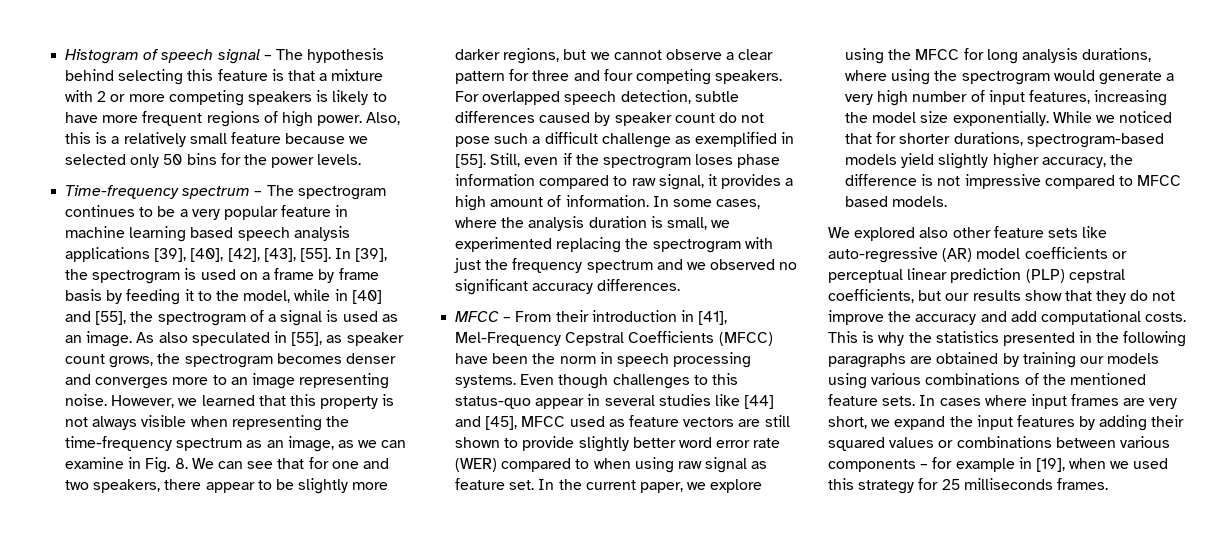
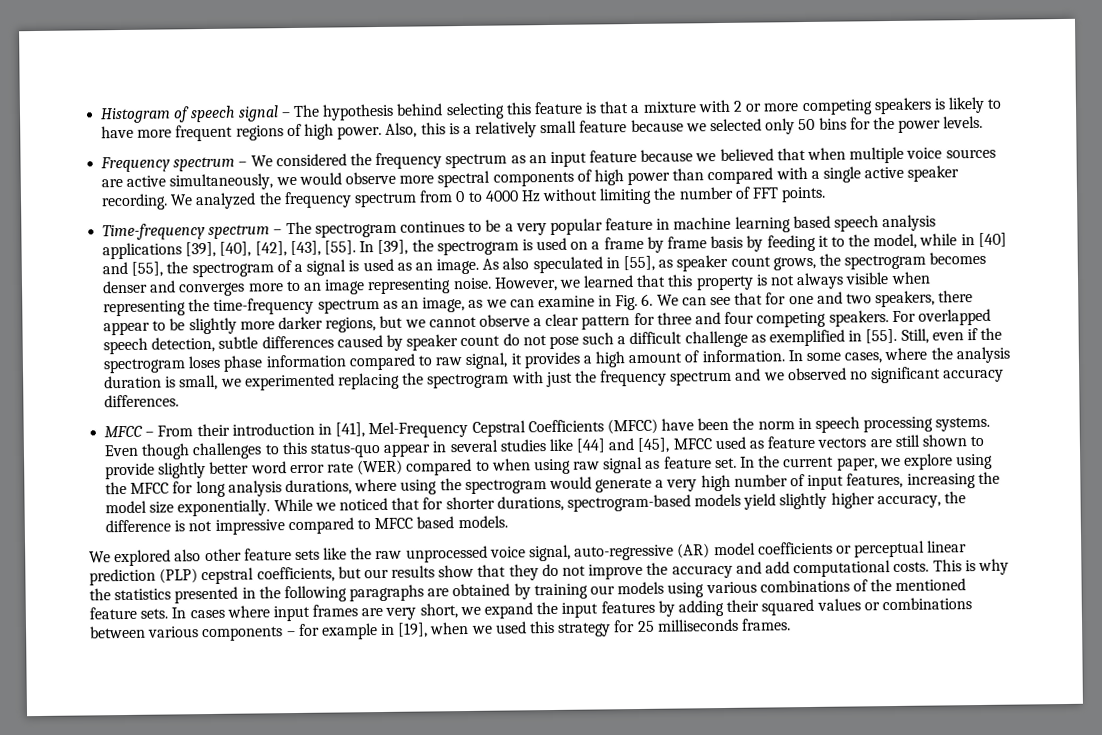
+ Frequency spectrum – We considered the frequency spectrum as an input feature because we believed that when multiple voice sources are active simultaneously, we would observe more spectral components of high power than compared with a single active speaker recording. We analyzed the frequency spectrum from 0 to 4000 Hz without limiting the number of FFT points.
- However, we learned that this property is not always visible when representing the time-frequency spectrum as an image, as we can examine in Fig. 8. We can see that for one and two speakers, there appear to be slightly more darker regions, but we cannot observe a clear pattern for three and four competing speakers.
+ However, we learned that this property is not always visible when representing the time-frequency spectrum as an image, as we can examine in Fig. 6. We can see that for one and two speakers, there appear to be slightly more darker regions, but we cannot observe a clear pattern for three and four competing speakers.
- We explored also other feature sets like auto-regressive (AR) model coefficients or perceptual linear prediction (PLP) cepstral coefficients, but our results show that they do not improve the accuracy and add computational costs.
+ We explored also other feature sets like the raw unprocessed voice signal, auto-regressive (AR) model coefficients or perceptual linear prediction (PLP) cepstral coefficients, but our results show that they do not improve the accuracy and add computational costs.

